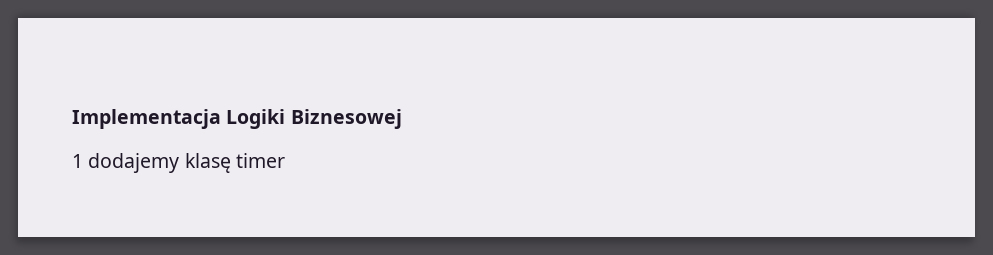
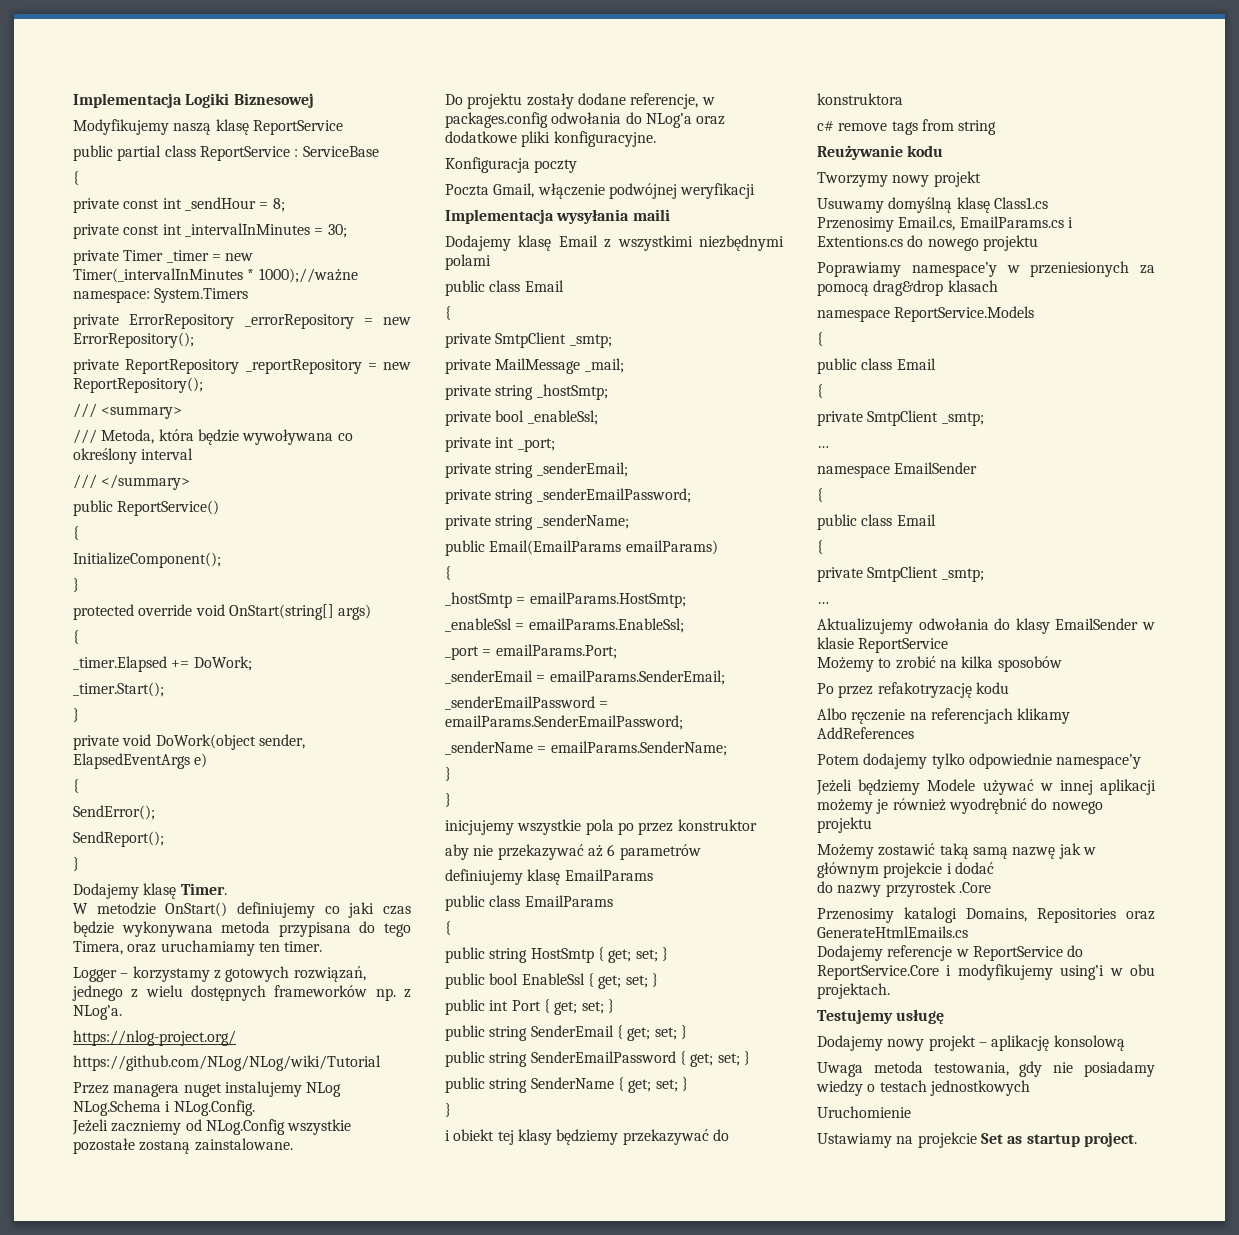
- 1 dodajemy klasę timer
+ Modyfikujemy naszą klasę ReportService
+ public partial class ReportService : ServiceBase
+ {
+ private const int _sendHour = 8;
+ private const int _intervalInMinutes = 30;
+ private Timer _timer = new Timer(_intervalInMinutes * 1000);//ważne namespace: System.Timers
+ private ErrorRepository _errorRepository = new ErrorRepository();
+ private ReportRepository _reportRepository = new ReportRepository();
+ /// <summary>
+ /// Metoda, która będzie wywoływana co określony interval
+ /// </summary>
+ public ReportService()
+ {
+ InitializeComponent();
+ }
+ protected override void OnStart(string[] args)
+ {
+ _timer.Elapsed += DoWork;
+ _timer.Start();
+ }
+ private void DoWork(object sender, ElapsedEventArgs e)
+ {
+ SendError();
+ SendReport();
+ }
+ Dodajemy klasę Timer.
+ W metodzie OnStart() definiujemy co jaki czas będzie wykonywana metoda przypisana do tego Timera, oraz uruchamiamy ten timer.
+ Logger – korzystamy z gotowych rozwiązań, jednego z wielu dostępnych frameworków np. z NLog’a.
+ https://nlog-project.org/
+ https://github.com/NLog/NLog/wiki/Tutorial
+ Przez managera nuget instalujemy NLog NLog.Schema i NLog.Config.
+ Jeżeli zaczniemy od NLog.Config wszystkie pozostałe zostaną zainstalowane.
+ Do projektu zostały dodane referencje, w packages.config odwołania do NLog’a oraz dodatkowe pliki konfiguracyjne.
+ Konfiguracja poczty
+ Poczta Gmail, włączenie podwójnej weryfikacji
+ Implementacja wysyłania maili
+ Dodajemy klasę Email z wszystkimi niezbędnymi polami
+ public class Email
+ {
+ private SmtpClient _smtp;
+ private MailMessage _mail;
+ private string _hostSmtp;
+ private bool _enableSsl;
+ private int _port;
+ private string _senderEmail;
+ private string _senderEmailPassword;
+ private string _senderName;
+ public Email(EmailParams emailParams)
+ {
+ _hostSmtp = emailParams.HostSmtp;
+ _enableSsl = emailParams.EnableSsl;
+ _port = emailParams.Port;
+ _senderEmail = emailParams.SenderEmail;
+ _senderEmailPassword = emailParams.SenderEmailPassword;
+ _senderName = emailParams.SenderName;
+ }
+ }
+ inicjujemy wszystkie pola po przez konstruktor
+ aby nie przekazywać aż 6 parametrów
+ definiujemy klasę EmailParams
+ public class EmailParams
+ {
+ public string HostSmtp { get; set; }
+ public bool EnableSsl { get; set; }
+ public int Port { get; set; }
+ public string SenderEmail { get; set; }
+ public string SenderEmailPassword { get; set; }
+ public string SenderName { get; set; }
+ }
+ i obiekt tej klasy będziemy przekazywać do konstruktora
+ c# remove tags from string
+ Reużywanie kodu
+ Tworzymy nowy projekt
+ Usuwamy domyślną klasę Class1.cs
+ Przenosimy Email.cs, EmailParams.cs i Extentions.cs do nowego projektu
+ Poprawiamy namespace’y w przeniesionych za pomocą drag&drop klasach
+ namespace ReportService.Models
+ {
+ public class Email
+ {
+ private SmtpClient _smtp;
+ …
+ namespace EmailSender
+ {
+ public class Email
+ {
+ private SmtpClient _smtp;
+ …
+ Aktualizujemy odwołania do klasy EmailSender w klasie ReportService
+ Możemy to zrobić na kilka sposobów
+ Po przez refakotryzację kodu
+ Albo ręczenie na referencjach klikamy AddReferences
+ Potem dodajemy tylko odpowiednie namespace’y
+ Jeżeli będziemy Modele używać w innej aplikacji możemy je również wyodrębnić do nowego projektu
+ Możemy zostawić taką samą nazwę jak w głównym projekcie i dodać
+ do nazwy przyrostek .Core
+ Przenosimy katalogi Domains, Repositories oraz GenerateHtmlEmails.cs
+ Dodajemy referencje w ReportService do ReportService.Core i modyfikujemy using’i w obu projektach.
+ Testujemy usługę
+ Dodajemy nowy projekt – aplikację konsolową
+ Uwaga metoda testowania, gdy nie posiadamy wiedzy o testach jednostkowych
+ Uruchomienie
+ Ustawiamy na projekcie Set as startup project.

